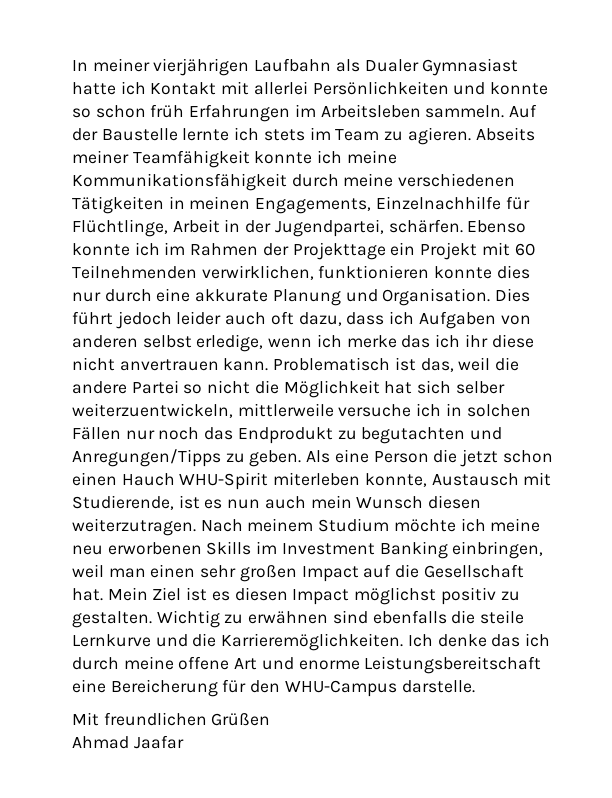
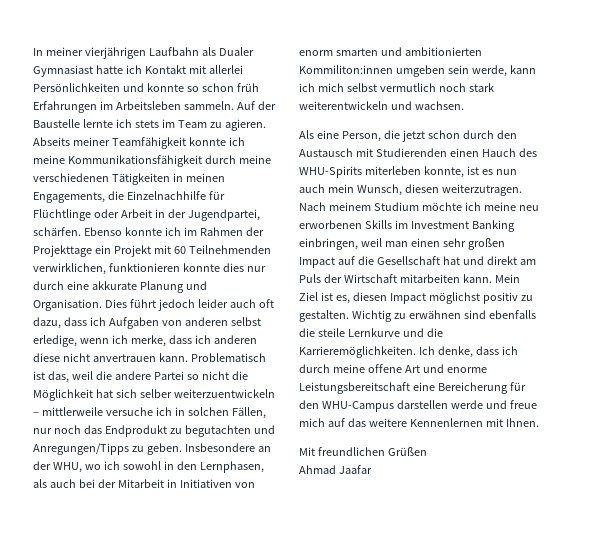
- Abseits meiner Teamfähigkeit konnte ich meine Kommunikationsfähigkeit durch meine verschiedenen Tätigkeiten in meinen Engagements, Einzelnachhilfe für Flüchtlinge, Arbeit in der Jugendpartei, schärfen.
+ Abseits meiner Teamfähigkeit konnte ich meine Kommunikationsfähigkeit durch meine verschiedenen Tätigkeiten in meinen Engagements, die Einzelnachhilfe für Flüchtlinge oder Arbeit in der Jugendpartei, schärfen.
- Dies führt jedoch leider auch oft dazu, dass ich Aufgaben von anderen selbst erledige, wenn ich merke das ich ihr diese nicht anvertrauen kann.
+ Dies führt jedoch leider auch oft dazu, dass ich Aufgaben von anderen selbst erledige, wenn ich merke, dass ich anderen diese nicht anvertrauen kann.
- Problematisch ist das, weil die andere Partei so nicht die Möglichkeit hat sich selber weiterzuentwickeln, mittlerweile versuche ich in solchen Fällen nur noch das Endprodukt zu begutachten und Anregungen/Tipps zu geben. Als eine Person die jetzt schon einen Hauch WHU-Spirit miterleben konnte, Austausch mit Studierende, ist es nun auch mein Wunsch diesen weiterzutragen.
+ Problematisch ist das, weil die andere Partei so nicht die Möglichkeit hat sich selber weiterzuentwickeln – mittlerweile versuche ich in solchen Fällen, nur noch das Endprodukt zu begutachten und Anregungen/Tipps zu geben. Insbesondere an der WHU, wo ich sowohl in den Lernphasen, als auch bei der Mitarbeit in Initiativen von enorm smarten und ambitionierten Kommiliton:innen umgeben sein werde, kann ich mich selbst vermutlich noch stark weiterentwickeln und wachsen.
+ Als eine Person, die jetzt schon durch den Austausch mit Studierenden einen Hauch des WHU-Spirits miterleben konnte, ist es nun auch mein Wunsch, diesen weiterzutragen.
- Nach meinem Studium möchte ich meine neu erworbenen Skills im Investment Banking einbringen, weil man einen sehr großen Impact auf die Gesellschaft hat.
+ Nach meinem Studium möchte ich meine neu erworbenen Skills im Investment Banking einbringen, weil man einen sehr großen Impact auf die Gesellschaft hat und direkt am Puls der Wirtschaft mitarbeiten kann.
- Mein Ziel ist es diesen Impact möglichst positiv zu gestalten.
+ Mein Ziel ist es, diesen Impact möglichst positiv zu gestalten.
- Ich denke das ich durch meine offene Art und enorme Leistungsbereitschaft eine Bereicherung für den WHU-Campus darstelle.
+ Ich denke, dass ich durch meine offene Art und enorme Leistungsbereitschaft eine Bereicherung für den WHU-Campus darstellen werde und freue mich auf das weitere Kennenlernen mit Ihnen.

